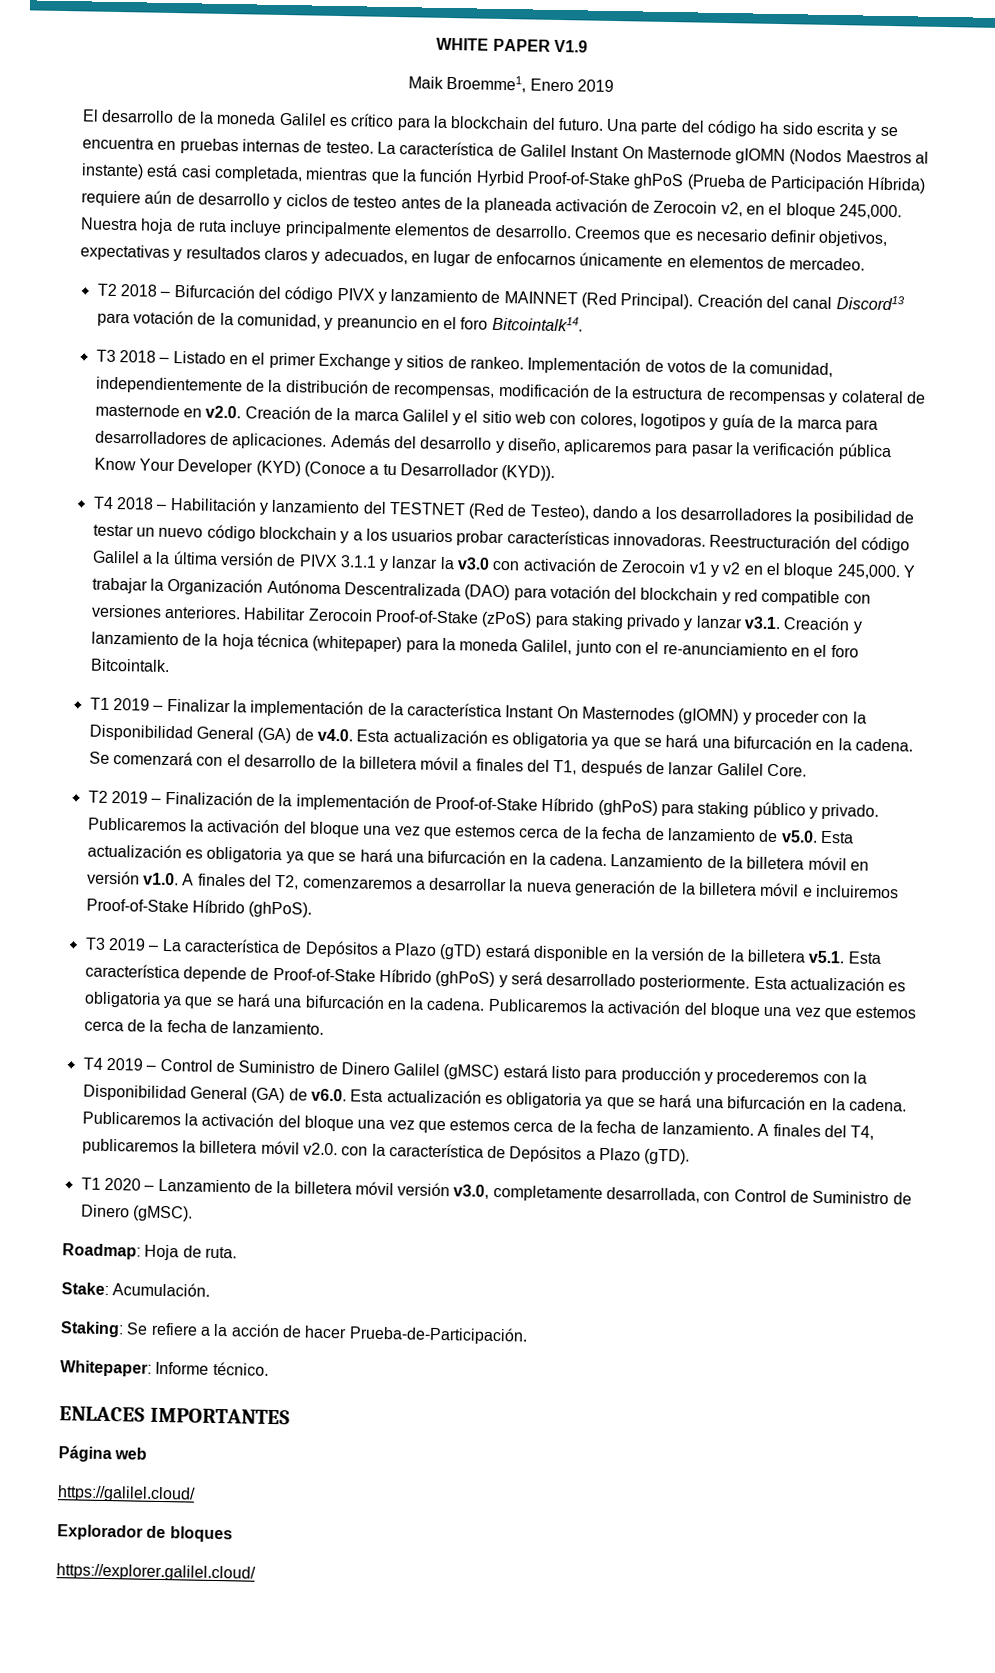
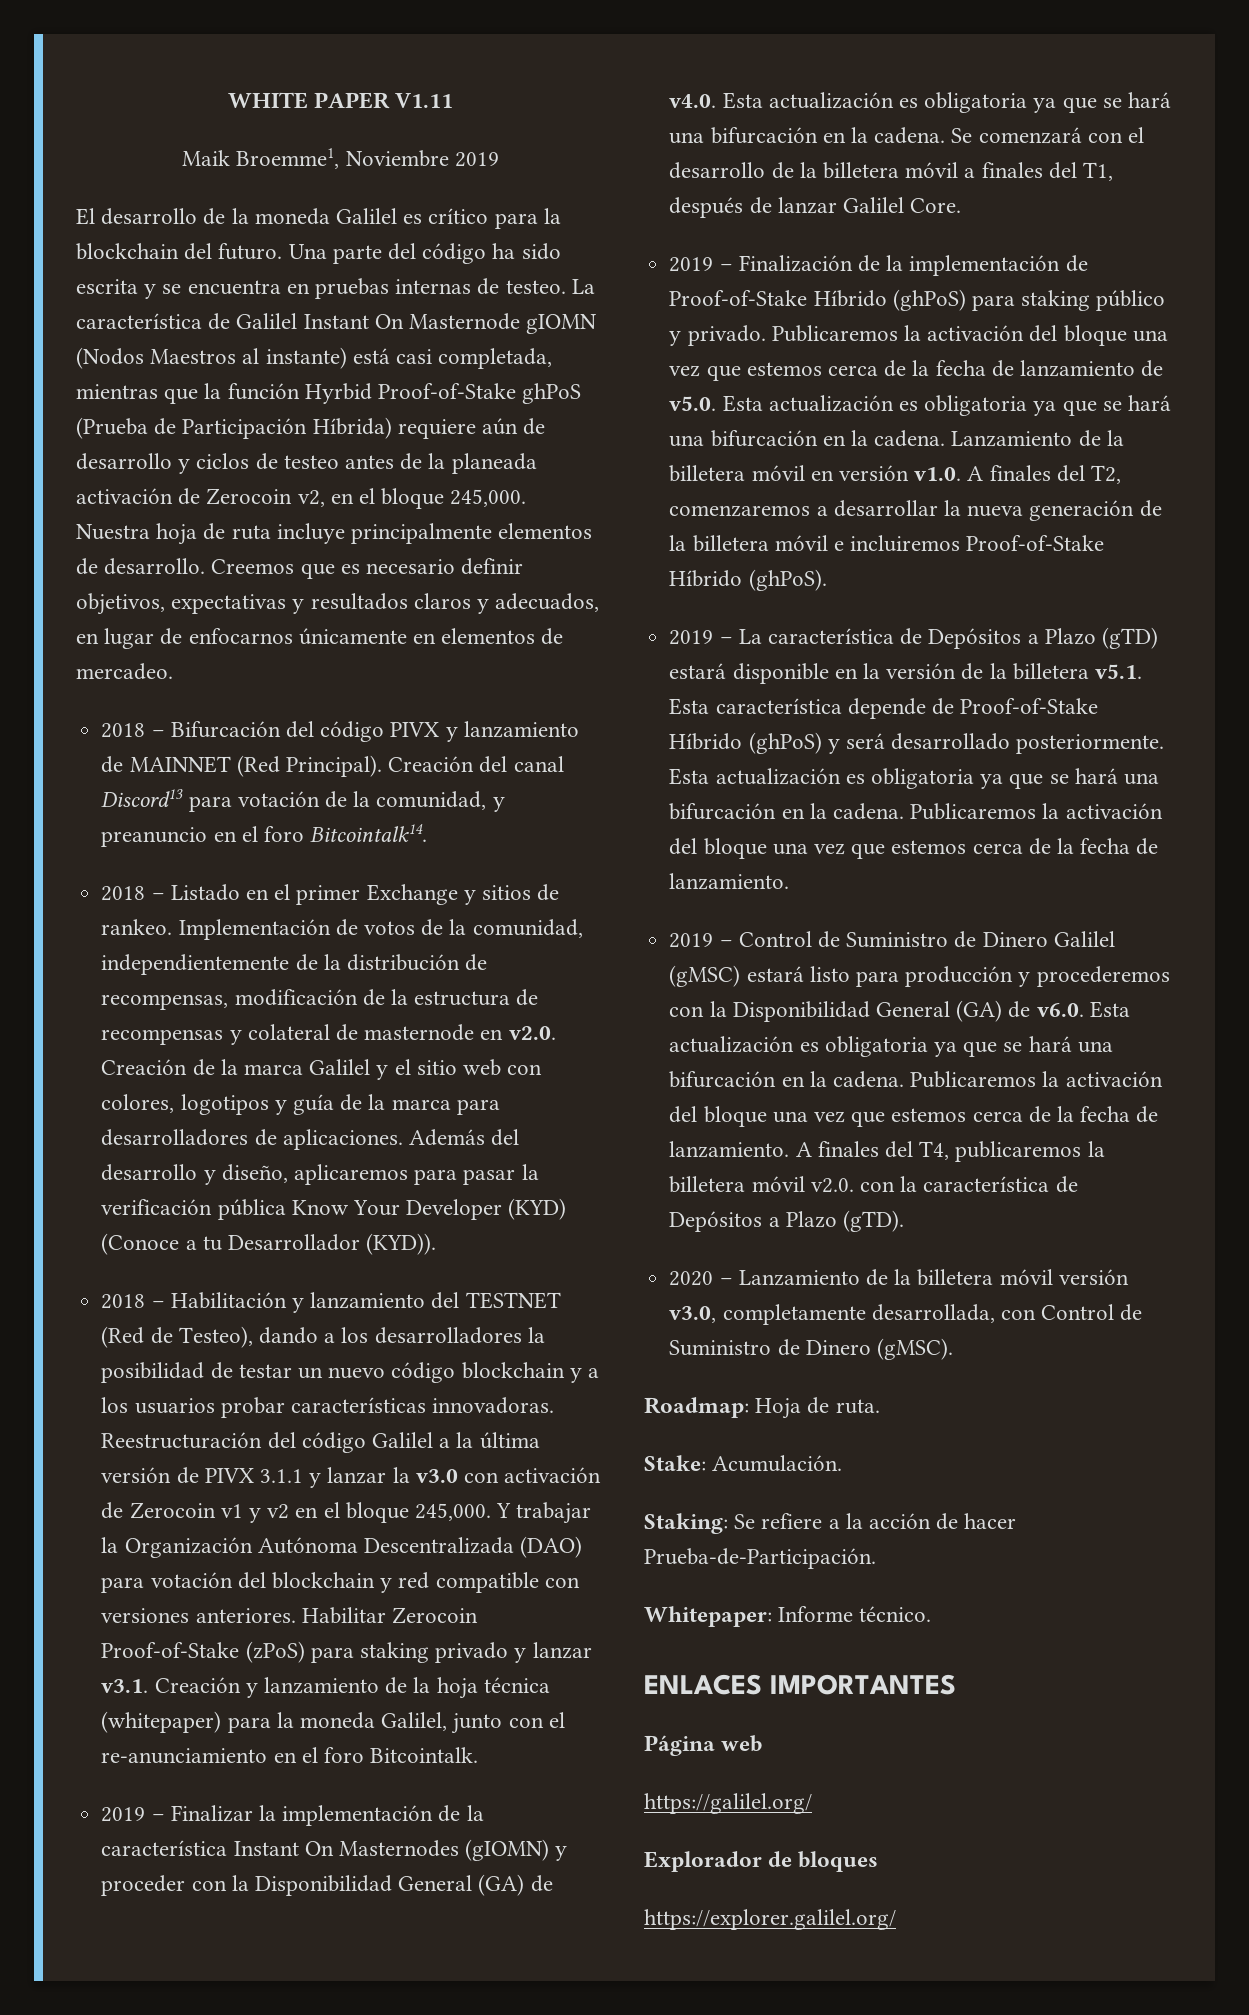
- WHITE PAPER V1.9
+ WHITE PAPER V1.11
- Maik Broemme1, Enero 2019
+ Maik Broemme1, Noviembre 2019
- T2 2018 – Bifurcación del código PIVX y lanzamiento de MAINNET (Red Principal).
+ 2018 – Bifurcación del código PIVX y lanzamiento de MAINNET (Red Principal).
- T3 2018 – Listado en el primer Exchange y sitios de rankeo.
+ 2018 – Listado en el primer Exchange y sitios de rankeo.
- T4 2018 – Habilitación y lanzamiento del TESTNET (Red de Testeo), dando a los desarrolladores la posibilidad de testar un nuevo código blockchain y a los usuarios probar características innovadoras.
+ 2018 – Habilitación y lanzamiento del TESTNET (Red de Testeo), dando a los desarrolladores la posibilidad de testar un nuevo código blockchain y a los usuarios probar características innovadoras.
- T1 2019 – Finalizar la implementación de la característica Instant On Masternodes (gIOMN) y proceder con la Disponibilidad General (GA) de v4.0. Esta actualización es obligatoria ya que se hará una bifurcación en la cadena.
+ 2019 – Finalizar la implementación de la característica Instant On Masternodes (gIOMN) y proceder con la Disponibilidad General (GA) de v4.0. Esta actualización es obligatoria ya que se hará una bifurcación en la cadena.
- T2 2019 – Finalización de la implementación de Proof-of-Stake Híbrido (ghPoS) para staking público y privado.
+ 2019 – Finalización de la implementación de Proof-of-Stake Híbrido (ghPoS) para staking público y privado.
- T3 2019 – La característica de Depósitos a Plazo (gTD) estará disponible en la versión de la billetera v5.1. Esta característica depende de Proof-of-Stake Híbrido (ghPoS) y será desarrollado posteriormente.
+ 2019 – La característica de Depósitos a Plazo (gTD) estará disponible en la versión de la billetera v5.1. Esta característica depende de Proof-of-Stake Híbrido (ghPoS) y será desarrollado posteriormente.
- T4 2019 – Control de Suministro de Dinero Galilel (gMSC) estará listo para producción y procederemos con la Disponibilidad General (GA) de v6.0. Esta actualización es obligatoria ya que se hará una bifurcación en la cadena.
+ 2019 – Control de Suministro de Dinero Galilel (gMSC) estará listo para producción y procederemos con la Disponibilidad General (GA) de v6.0. Esta actualización es obligatoria ya que se hará una bifurcación en la cadena.
- T1 2020 – Lanzamiento de la billetera móvil versión v3.0, completamente desarrollada, con Control de Suministro de Dinero (gMSC).
+ 2020 – Lanzamiento de la billetera móvil versión v3.0, completamente desarrollada, con Control de Suministro de Dinero (gMSC).
- https://galilel.cloud/
+ https://galilel.org/
- https://explorer.galilel.cloud/
+ https://explorer.galilel.org/

